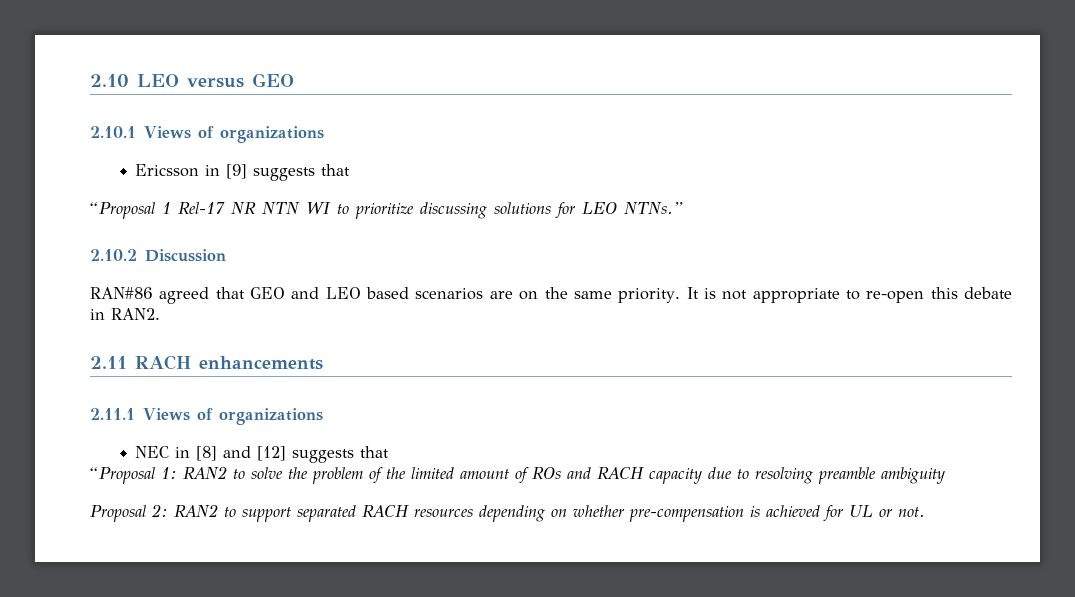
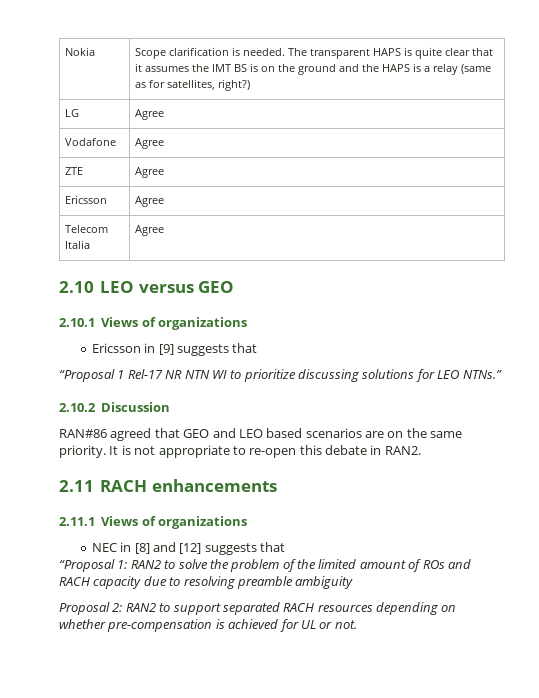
+ Nokia | Scope clarification is needed. The transparent HAPS is quite clear that it assumes the IMT BS is on the ground and the HAPS is a relay (same as for satellites, right?)
+ LG | Agree
+ Vodafone | Agree
+ ZTE | Agree
+ Ericsson | Agree
+ Telecom Italia | Agree

